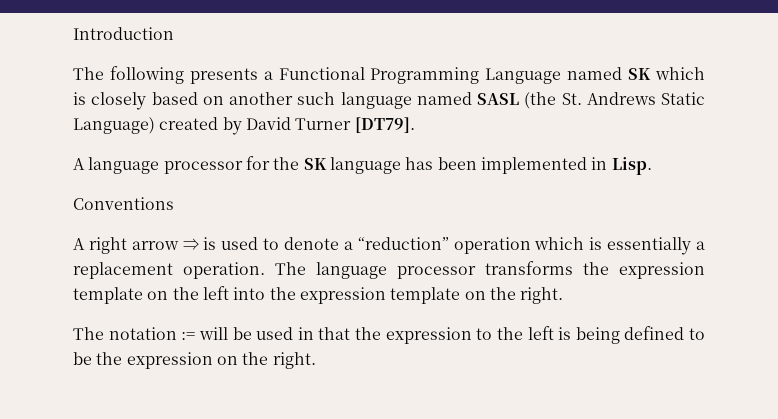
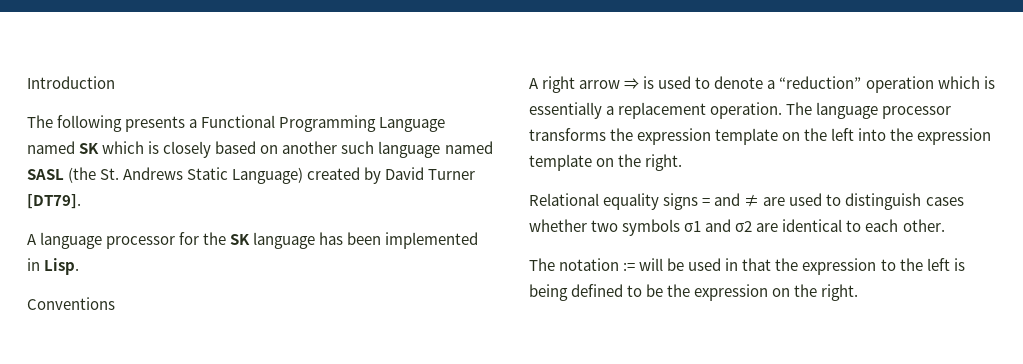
+ Relational equality signs = and ≠ are used to distinguish cases whether two symbols σ1 and σ2 are identical to each other.

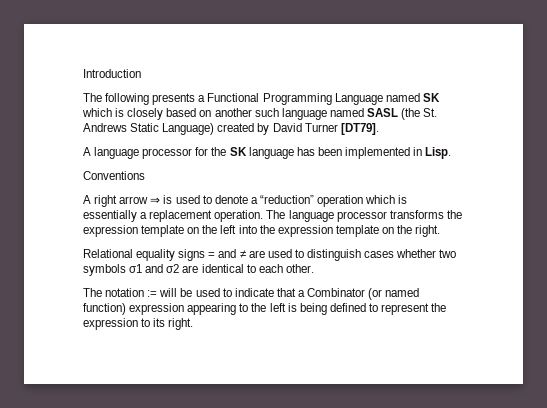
- The notation := will be used in that the expression to the left is being defined to be the expression on the right.
+ The notation := will be used to indicate that a Combinator (or named function) expression appearing to the left is being defined to represent the expression to its right.

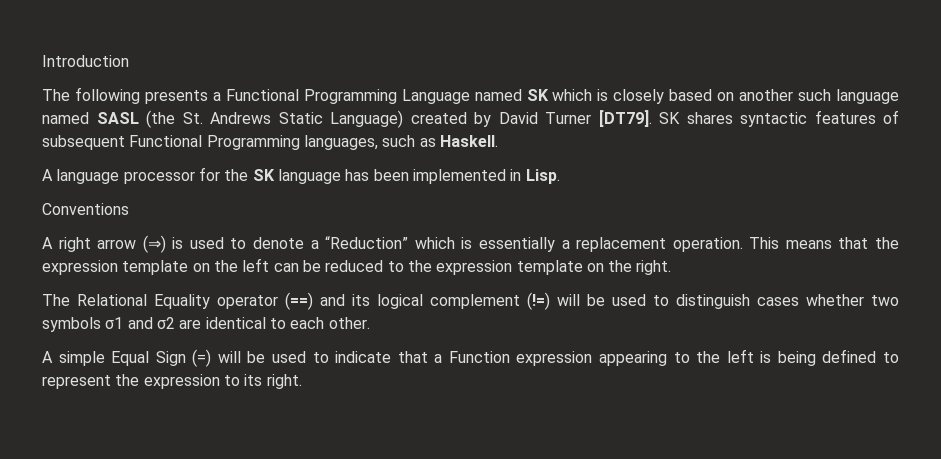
+ SK shares syntactic features of subsequent Functional Programming languages, such as Haskell.
- A right arrow ⇒ is used to denote a “reduction” operation which is essentially a replacement operation.
+ A right arrow (⇒) is used to denote a “Reduction” which is essentially a replacement operation.
- The language processor transforms the expression template on the left into the expression template on the right.
+ This means that the expression template on the left can be reduced to the expression template on the right.
- Relational equality signs = and ≠ are used to distinguish cases whether two symbols σ1 and σ2 are identical to each other.
+ The Relational Equality operator (==) and its logical complement (!=) will be used to distinguish cases whether two symbols σ1 and σ2 are identical to each other.
- The notation := will be used to indicate that a Combinator (or named function) expression appearing to the left is being defined to represent the expression to its right.
+ A simple Equal Sign (=) will be used to indicate that a Function expression appearing to the left is being defined to represent the expression to its right.

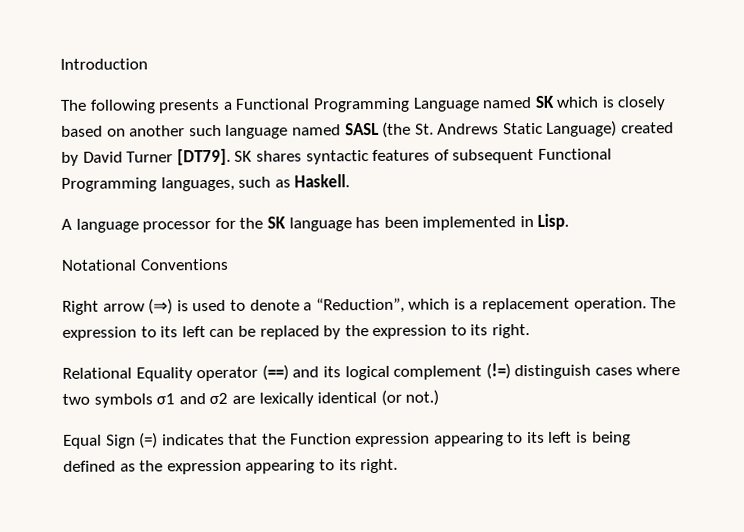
- Conventions
+ Notational Conventions
- A right arrow (⇒) is used to denote a “Reduction” which is essentially a replacement operation.
+ Right arrow (⇒) is used to denote a “Reduction”, which is a replacement operation.
- This means that the expression template on the left can be reduced to the expression template on the right.
+ The expression to its left can be replaced by the expression to its right.
- The Relational Equality operator (==) and its logical complement (!=) will be used to distinguish cases whether two symbols σ1 and σ2 are identical to each other.
- A simple Equal Sign (=) will be used to indicate that a Function expression appearing to the left is being defined to represent the expression to its right.
+ Relational Equality operator (==) and its logical complement (!=) distinguish cases where two symbols σ1 and σ2 are lexically identical (or not.)
+ Equal Sign (=) indicates that the Function expression appearing to its left is being defined as the expression appearing to its right.

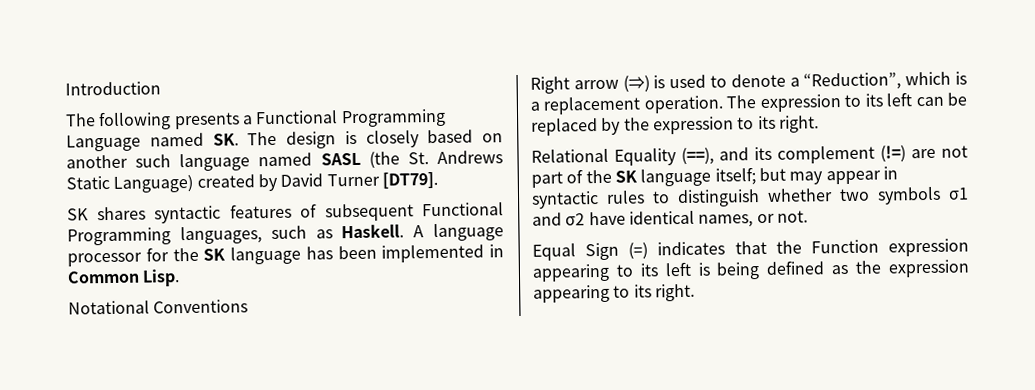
- The following presents a Functional Programming Language named SK which is closely based on another such language named SASL (the St. Andrews Static Language) created by David Turner [DT79]. SK shares syntactic features of subsequent Functional Programming languages, such as Haskell.
- A language processor for the SK language has been implemented in Lisp.
+ The following presents a Functional Programming Language named SK. The design is closely based on another such language named SASL (the St. Andrews Static Language) created by David Turner [DT79].
+ SK shares syntactic features of subsequent Functional Programming languages, such as Haskell. A language processor for the SK language has been implemented in Common Lisp.
- Relational Equality operator (==) and its logical complement (!=) distinguish cases where two symbols σ1 and σ2 are lexically identical (or not.)
+ Relational Equality (==), and its complement (!=) are not part of the SK language itself; but may appear in syntactic rules to distinguish whether two symbols σ1 and σ2 have identical names, or not.

